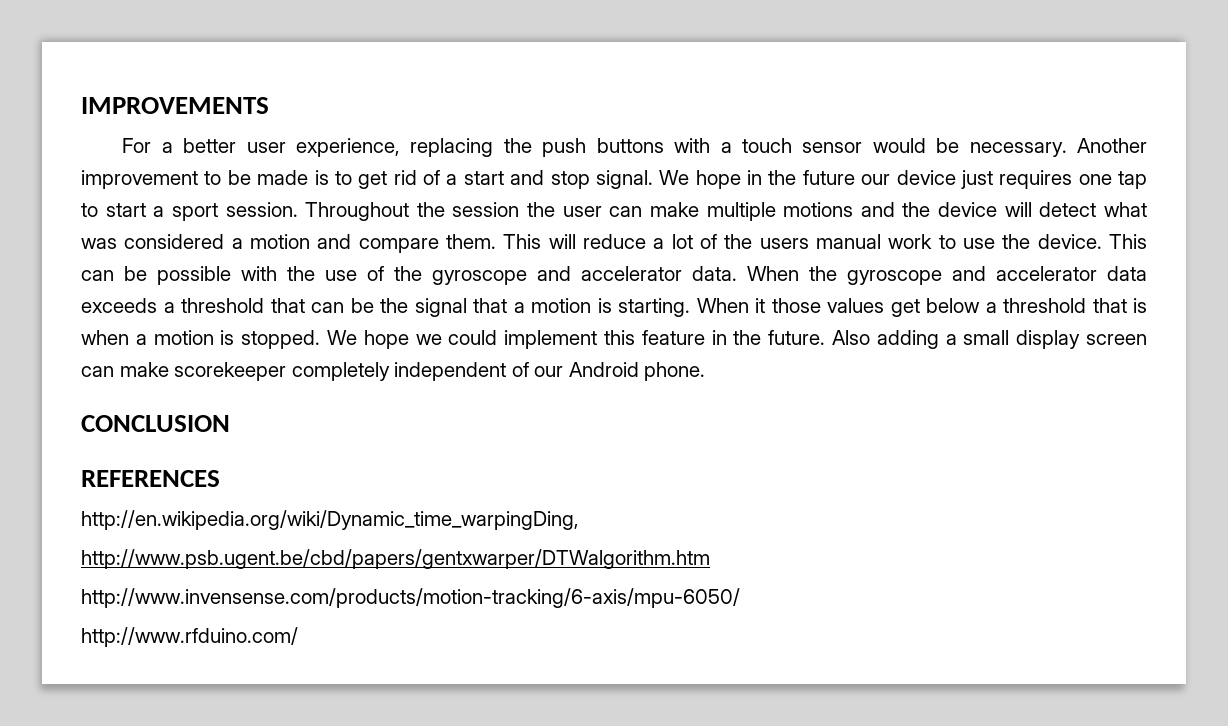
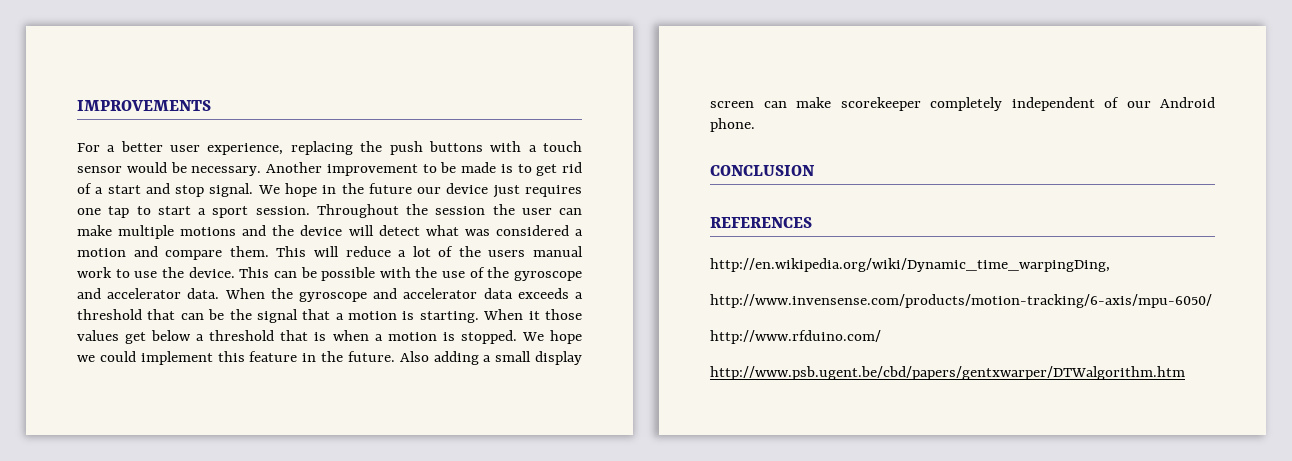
- http://www.psb.ugent.be/cbd/papers/gentxwarper/DTWalgorithm.htm
+ http://www.psb.ugent.be/cbd/papers/gentxwarper/DTWalgorithm.htm

